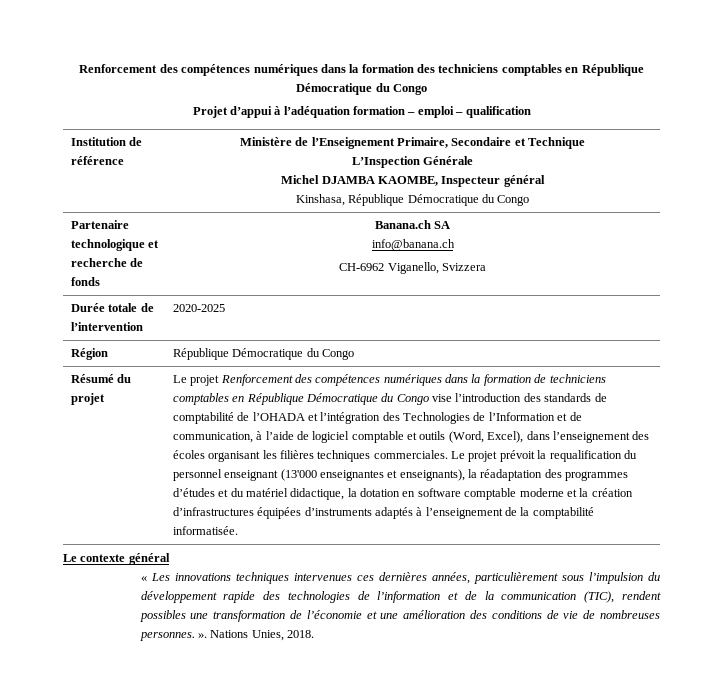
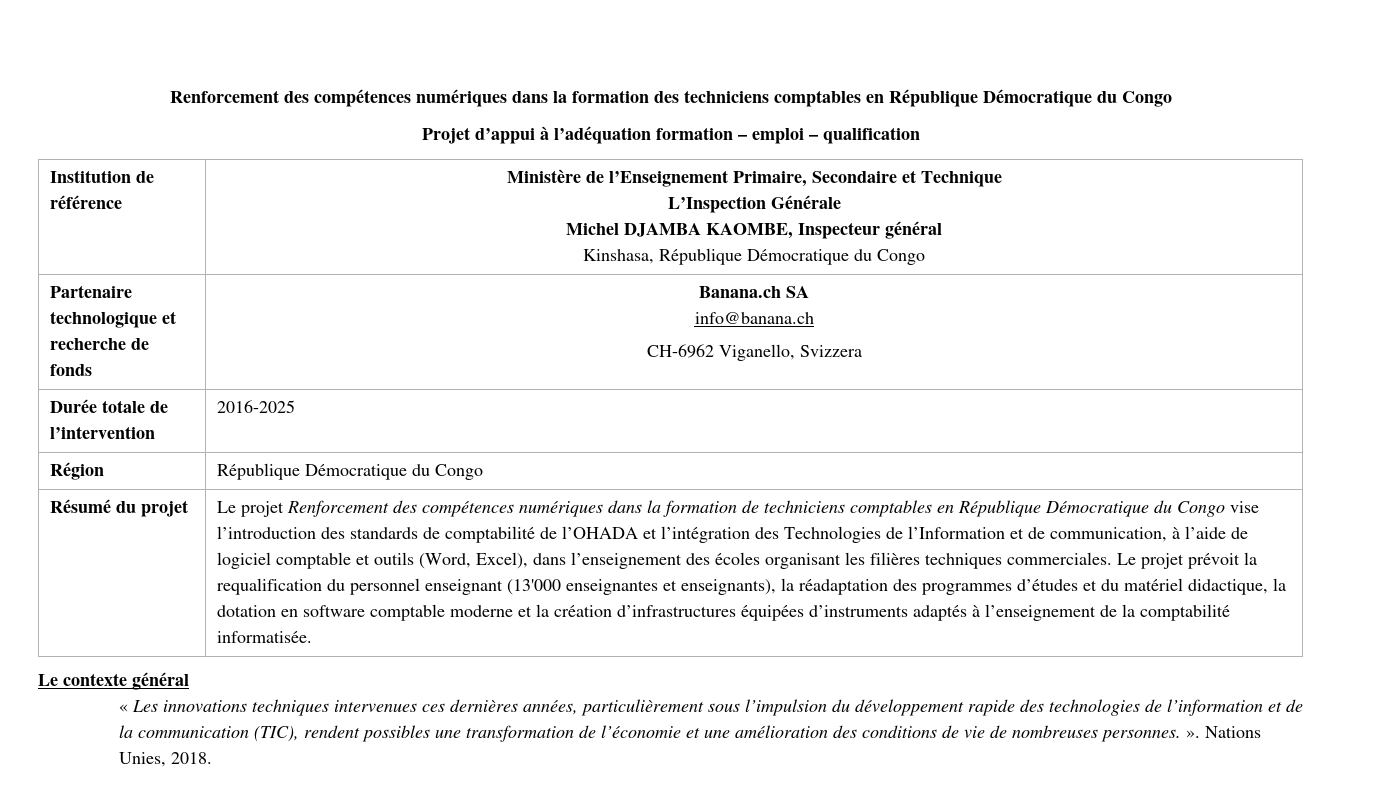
- Durée totale de l’intervention | 2020-2025
+ Durée totale de l’intervention | 2016-2025

